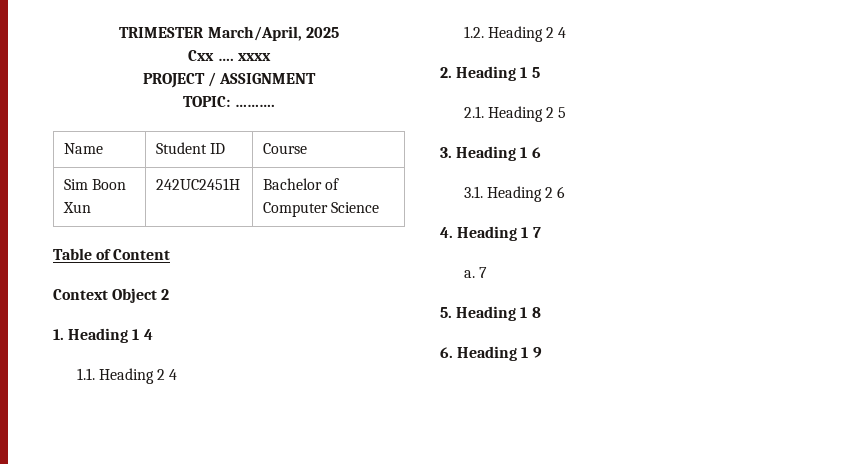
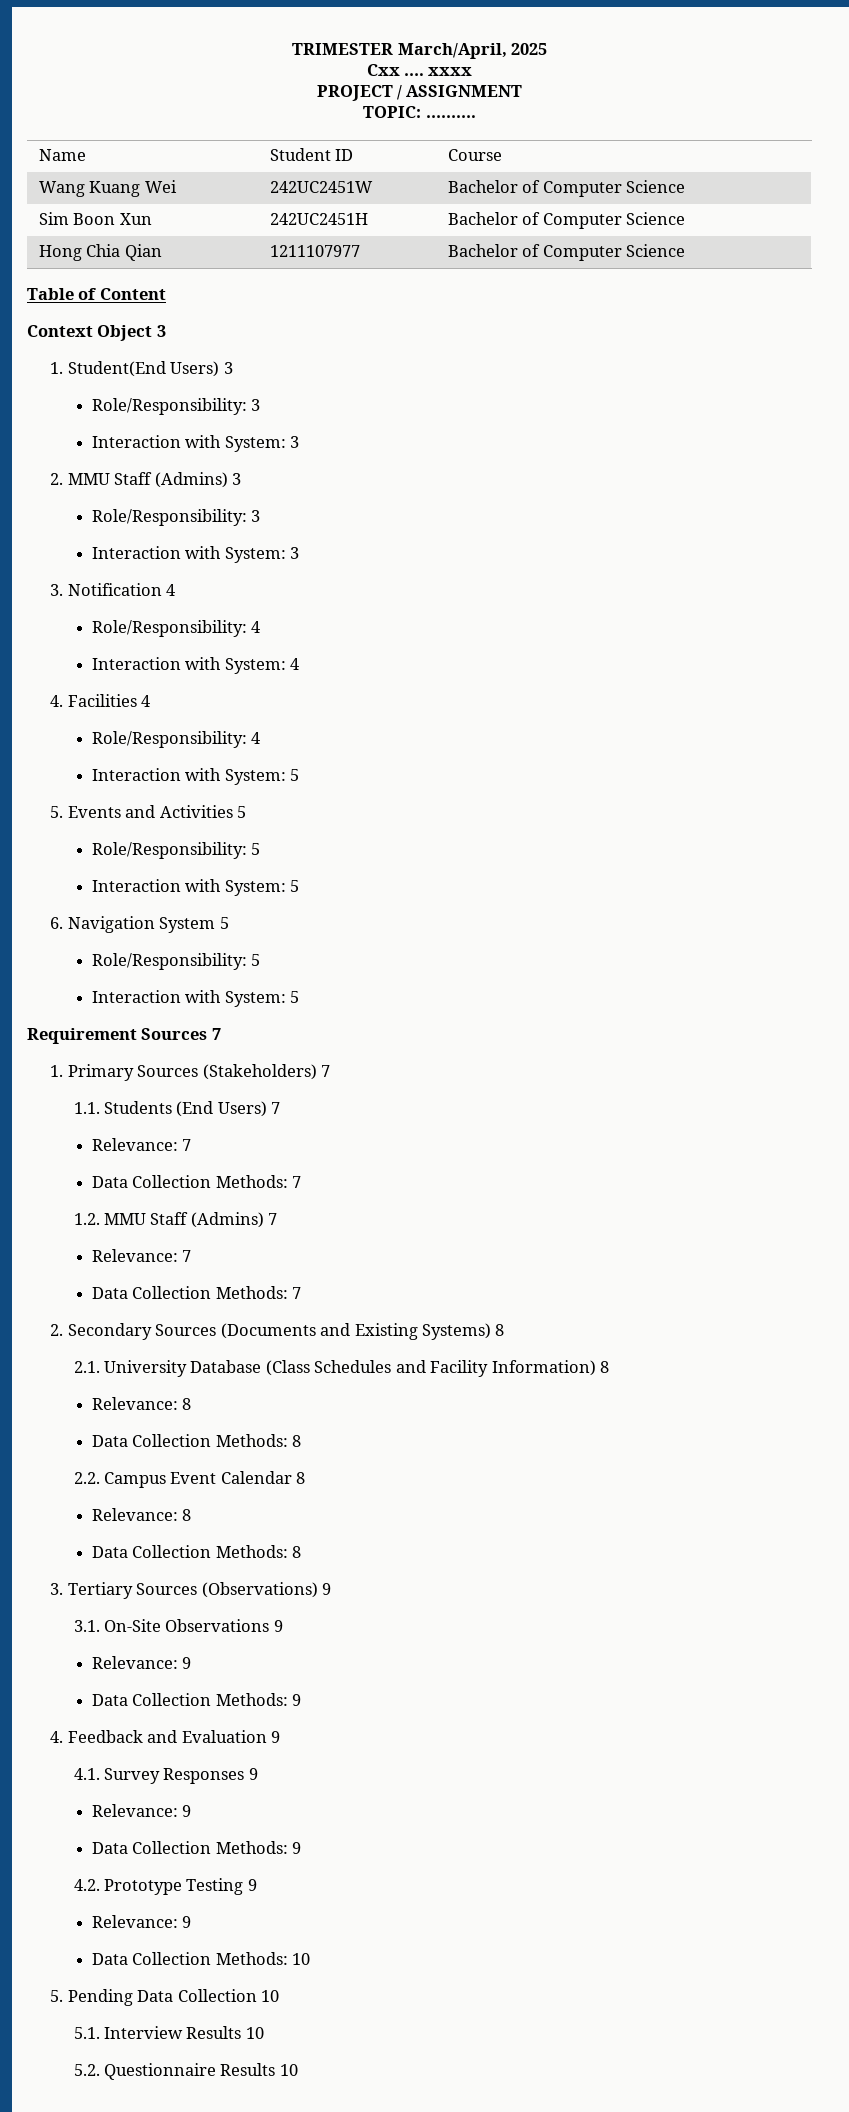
+ Wang Kuang Wei | 242UC2451W | Bachelor of Computer Science
+ Hong Chia Qian | 1211107977 | Bachelor of Computer Science
- Context Object 2
- 1. Heading 1 4
- 1.1. Heading 2 4
- 1.2. Heading 2 4
- 2. Heading 1 5
- 2.1. Heading 2 5
- 3. Heading 1 6
- 3.1. Heading 2 6
- 4. Heading 1 7
- a. 7
- 5. Heading 1 8
- 6. Heading 1 9
+ Context Object 3
+ 1. Student(End Users) 3
+ Role/Responsibility: 3
+ Interaction with System: 3
+ 2. MMU Staff (Admins) 3
+ Role/Responsibility: 3
+ Interaction with System: 3
+ 3. Notification 4
+ Role/Responsibility: 4
+ Interaction with System: 4
+ 4. Facilities 4
+ Role/Responsibility: 4
+ Interaction with System: 5
+ 5. Events and Activities 5
+ Role/Responsibility: 5
+ Interaction with System: 5
+ 6. Navigation System 5
+ Role/Responsibility: 5
+ Interaction with System: 5
+ Requirement Sources 7
+ 1. Primary Sources (Stakeholders) 7
+ 1.1. Students (End Users) 7
+ Relevance: 7
+ Data Collection Methods: 7
+ 1.2. MMU Staff (Admins) 7
+ Relevance: 7
+ Data Collection Methods: 7
+ 2. Secondary Sources (Documents and Existing Systems) 8
+ 2.1. University Database (Class Schedules and Facility Information) 8
+ Relevance: 8
+ Data Collection Methods: 8
+ 2.2. Campus Event Calendar 8
+ Relevance: 8
+ Data Collection Methods: 8
+ 3. Tertiary Sources (Observations) 9
+ 3.1. On-Site Observations 9
+ Relevance: 9
+ Data Collection Methods: 9
+ 4. Feedback and Evaluation 9
+ 4.1. Survey Responses 9
+ Relevance: 9
+ Data Collection Methods: 9
+ 4.2. Prototype Testing 9
+ Relevance: 9
+ Data Collection Methods: 10
+ 5. Pending Data Collection 10
+ 5.1. Interview Results 10
+ 5.2. Questionnaire Results 10

